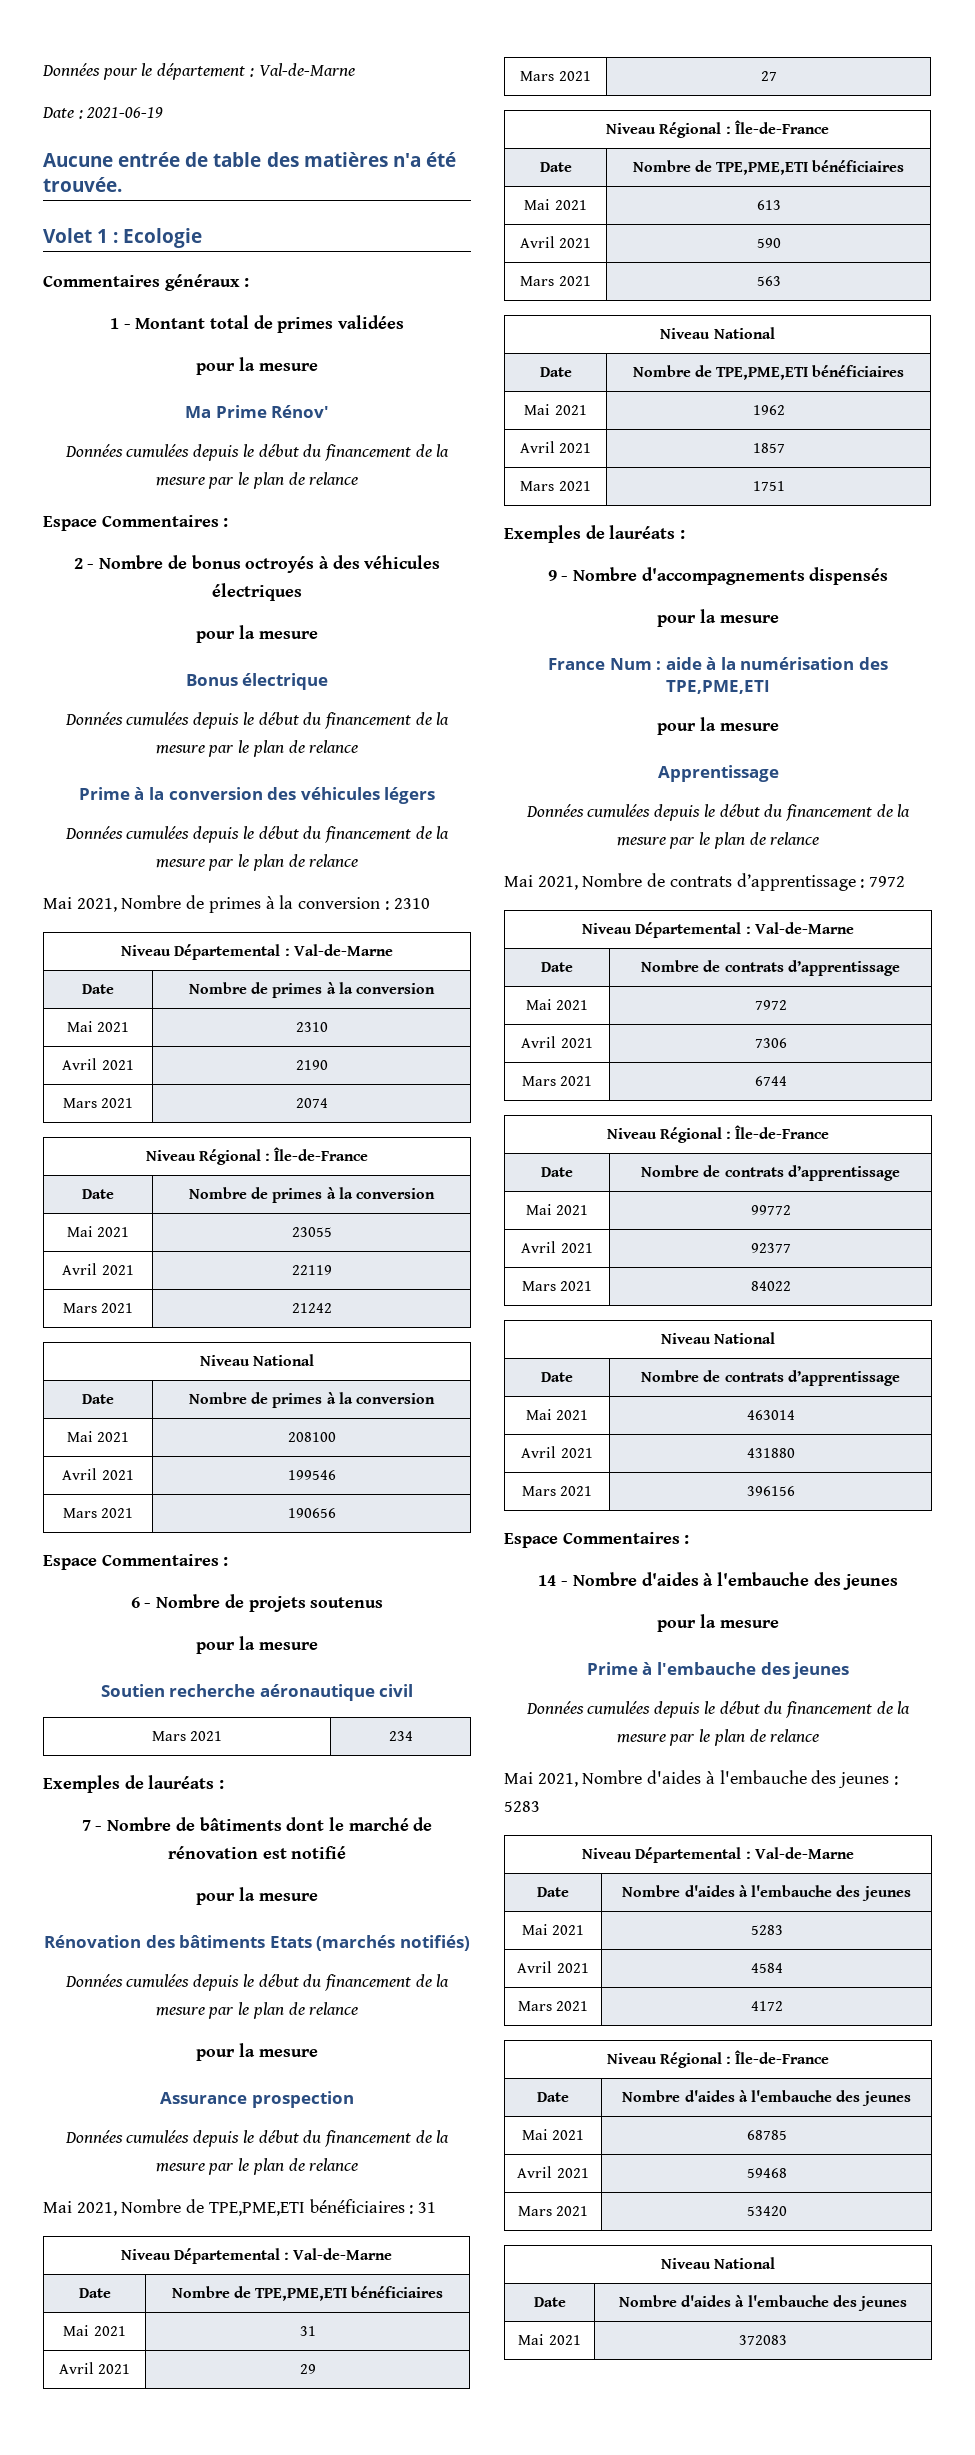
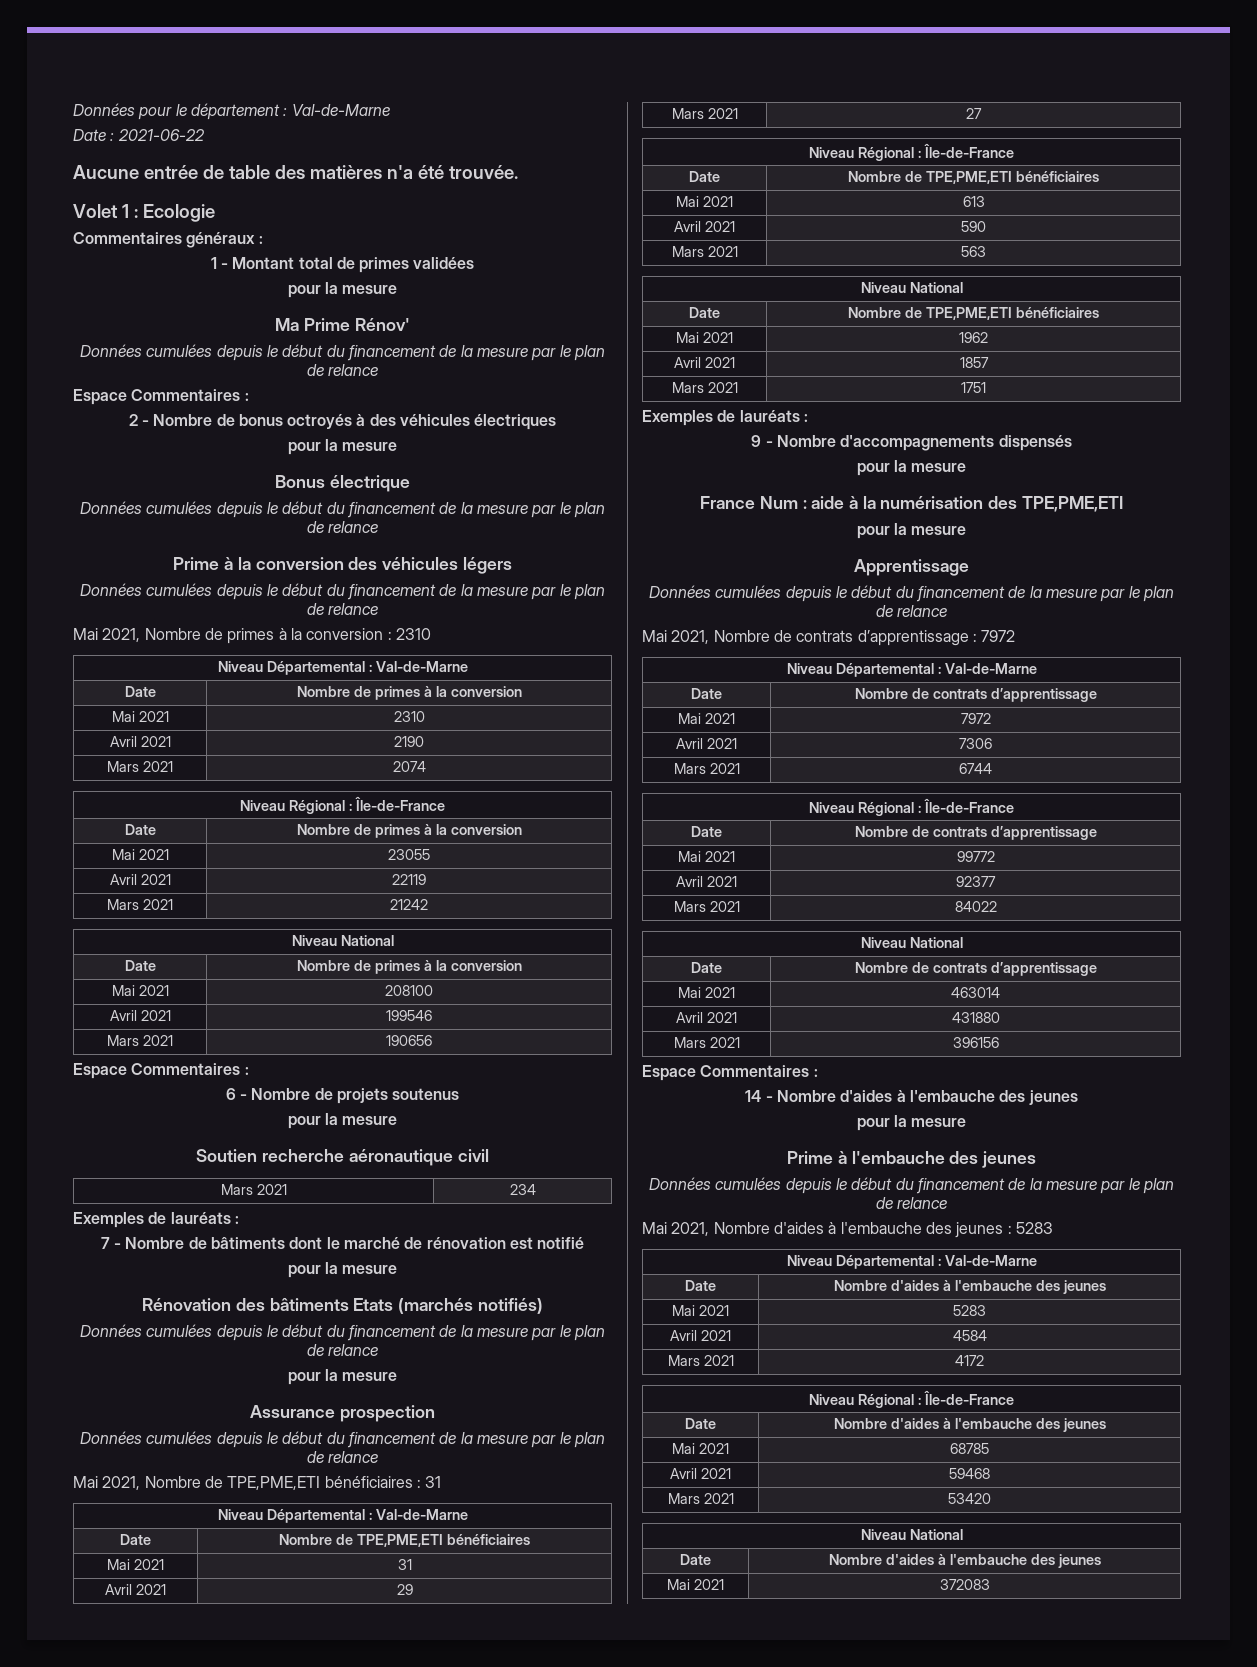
- Date : 2021-06-19
+ Date : 2021-06-22

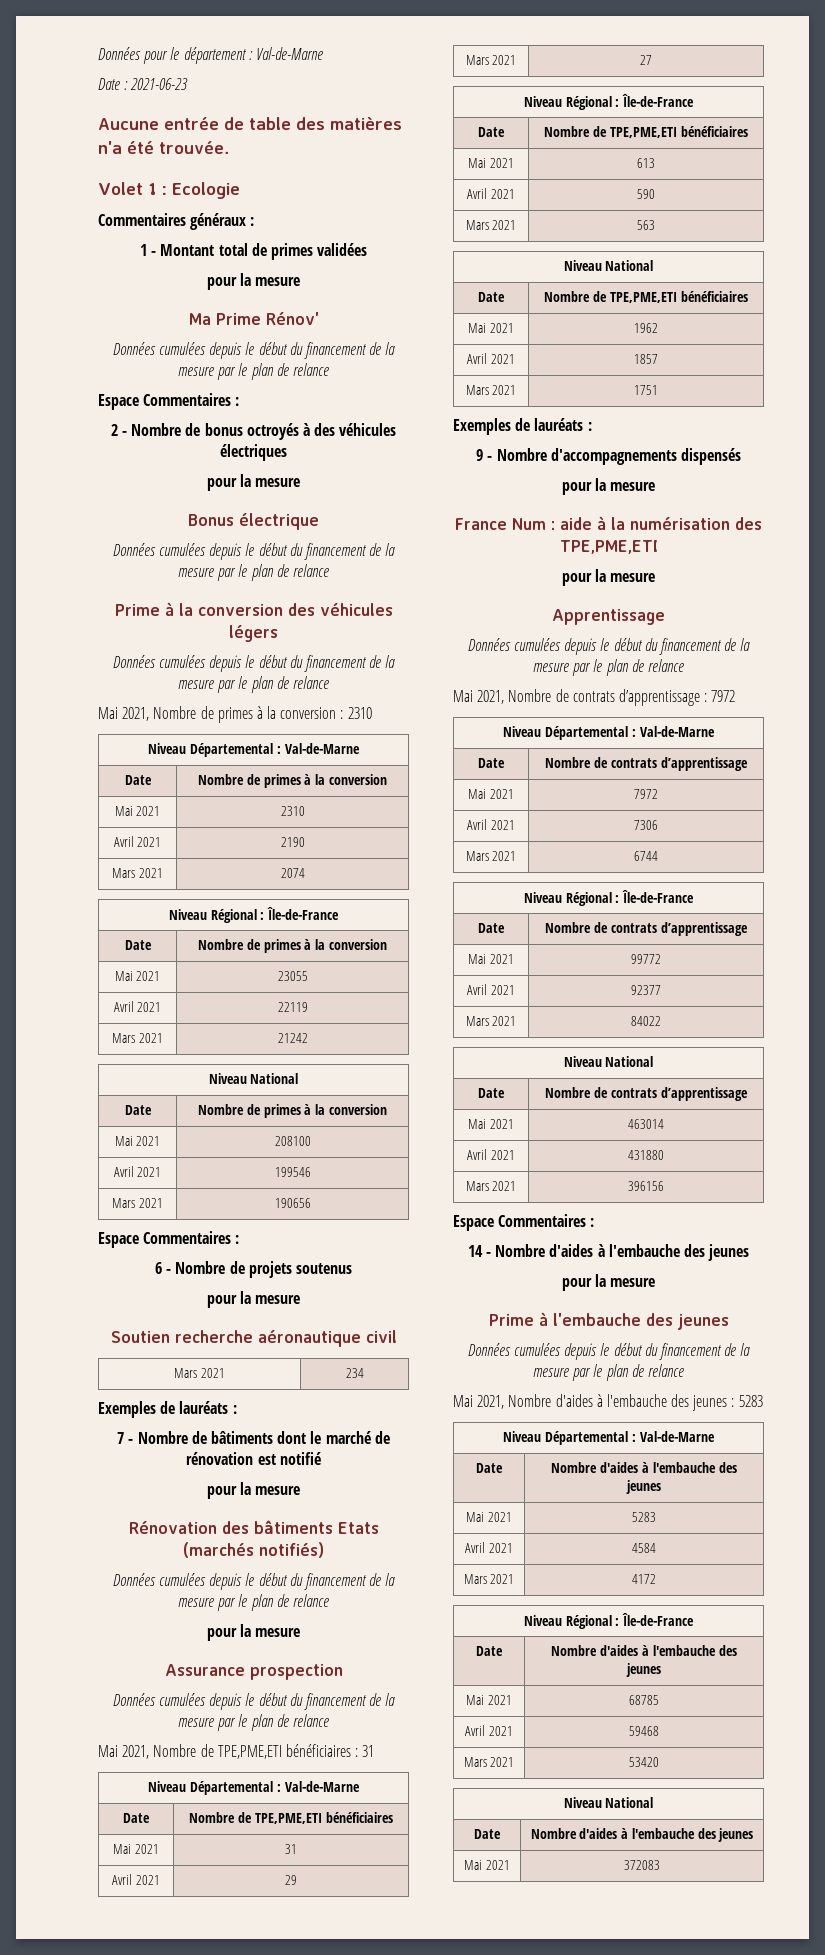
- Date : 2021-06-22
+ Date : 2021-06-23

